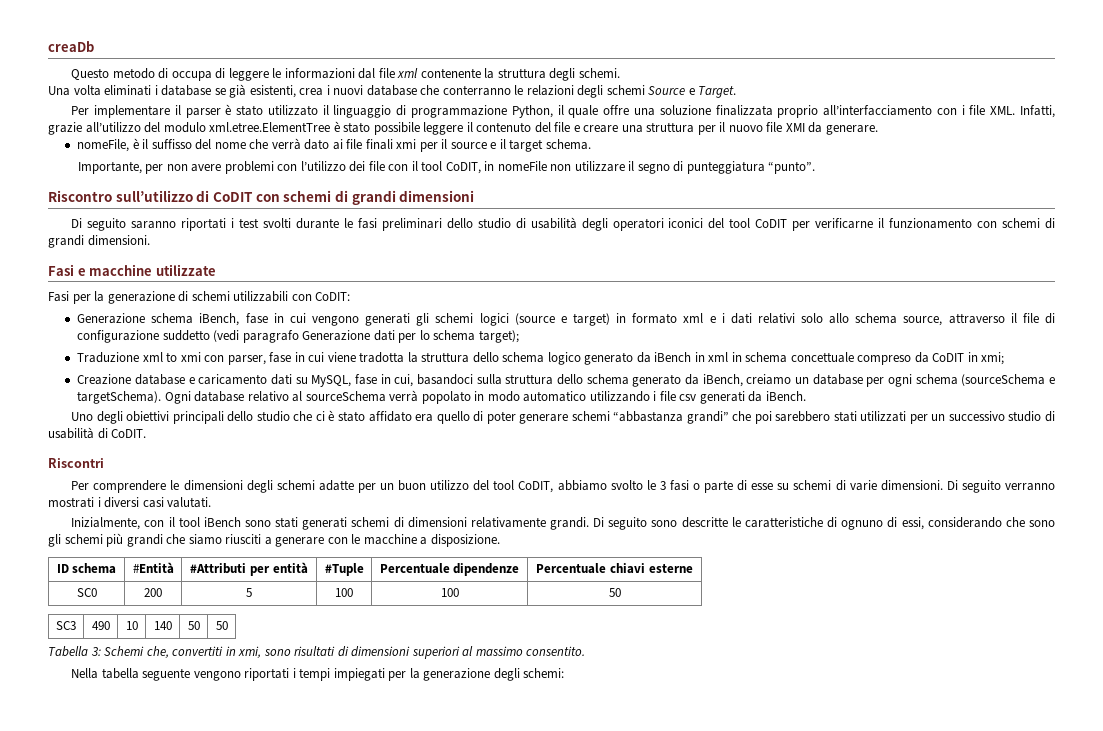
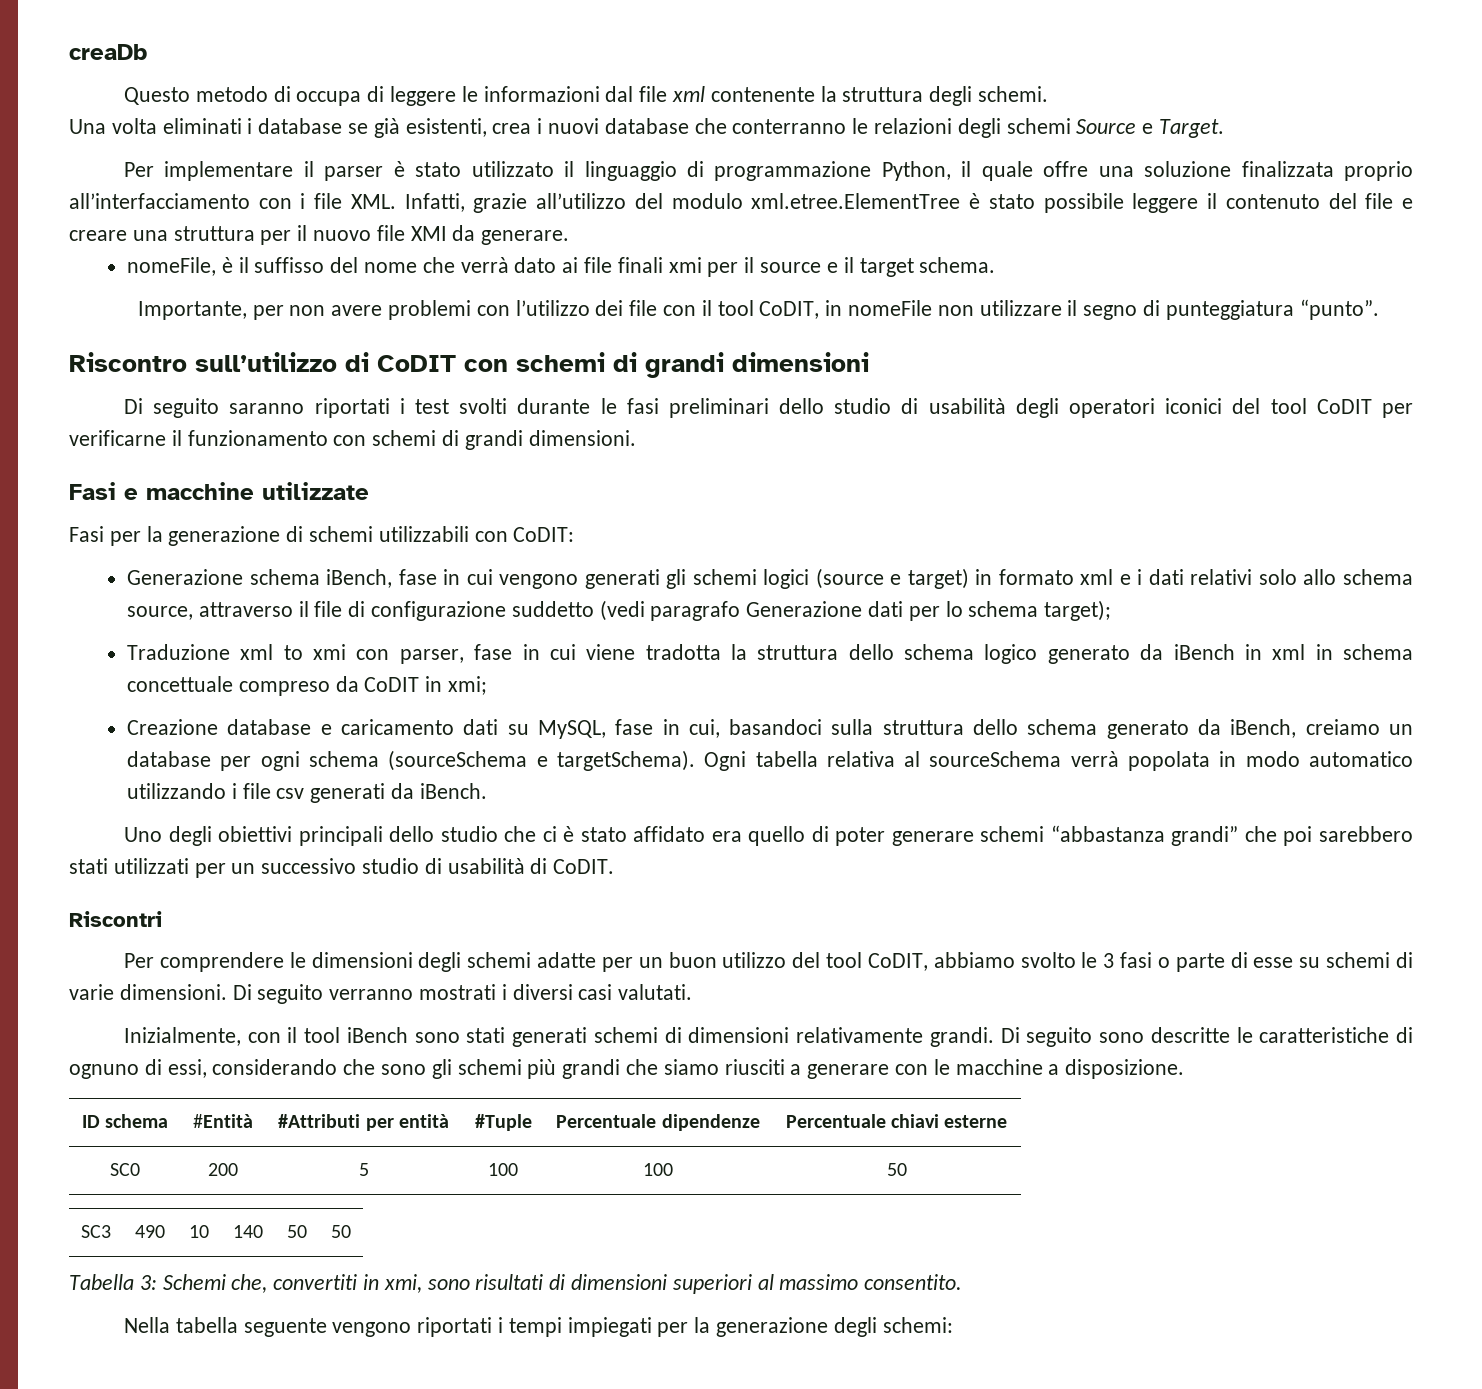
- Ogni database relativo al sourceSchema verrà popolato in modo automatico utilizzando i file csv generati da iBench.
+ Ogni tabella relativa al sourceSchema verrà popolata in modo automatico utilizzando i file csv generati da iBench.

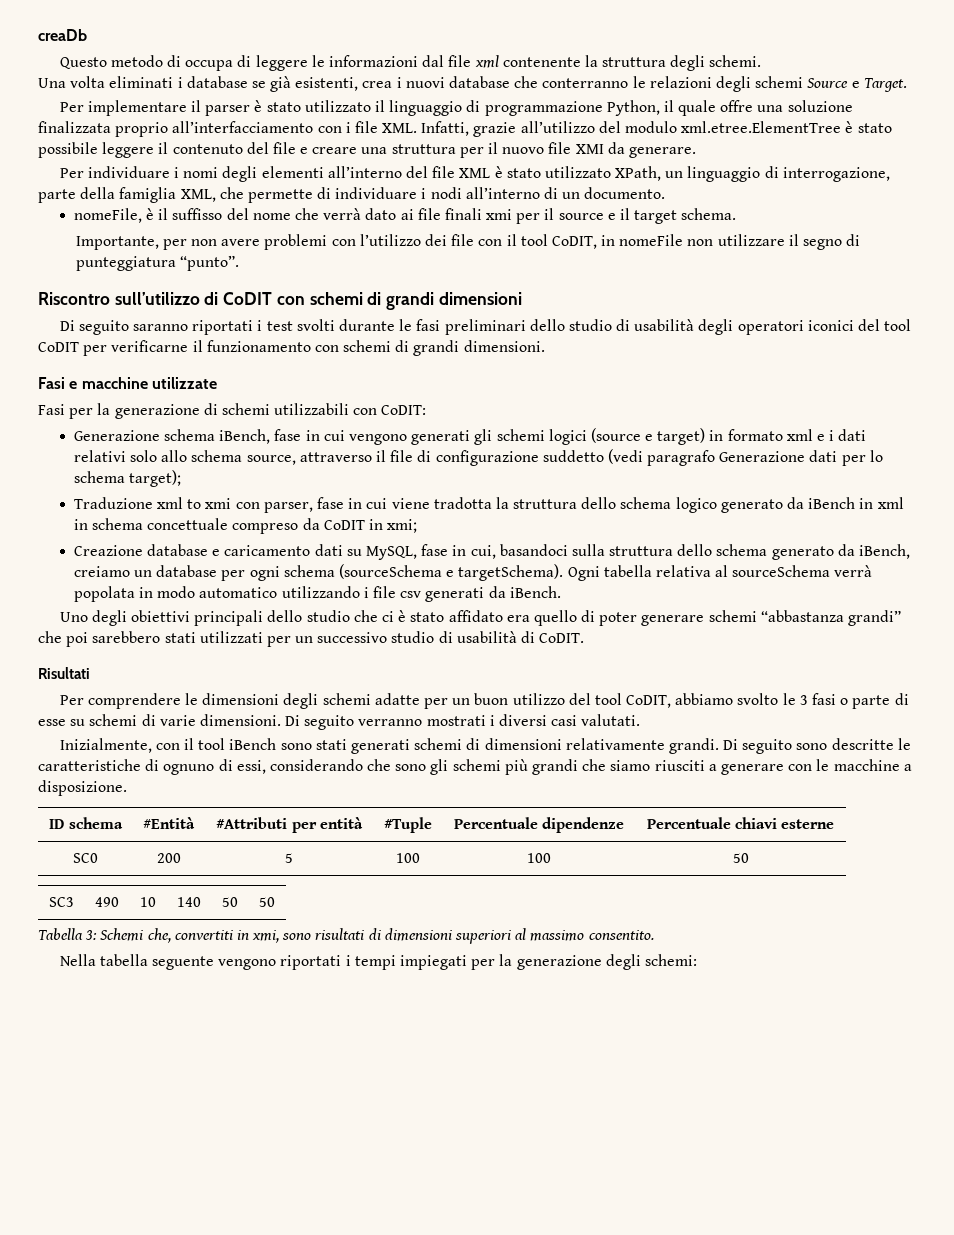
+ Per individuare i nomi degli elementi all’interno del file XML è stato utilizzato XPath, un linguaggio di interrogazione, parte della famiglia XML, che permette di individuare i nodi all’interno di un documento.
- Riscontri
+ Risultati

